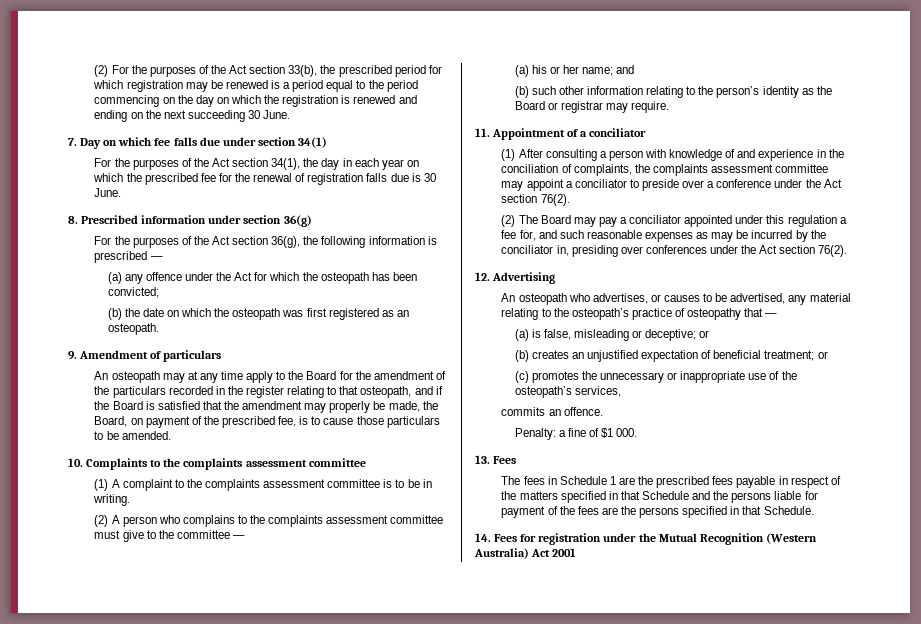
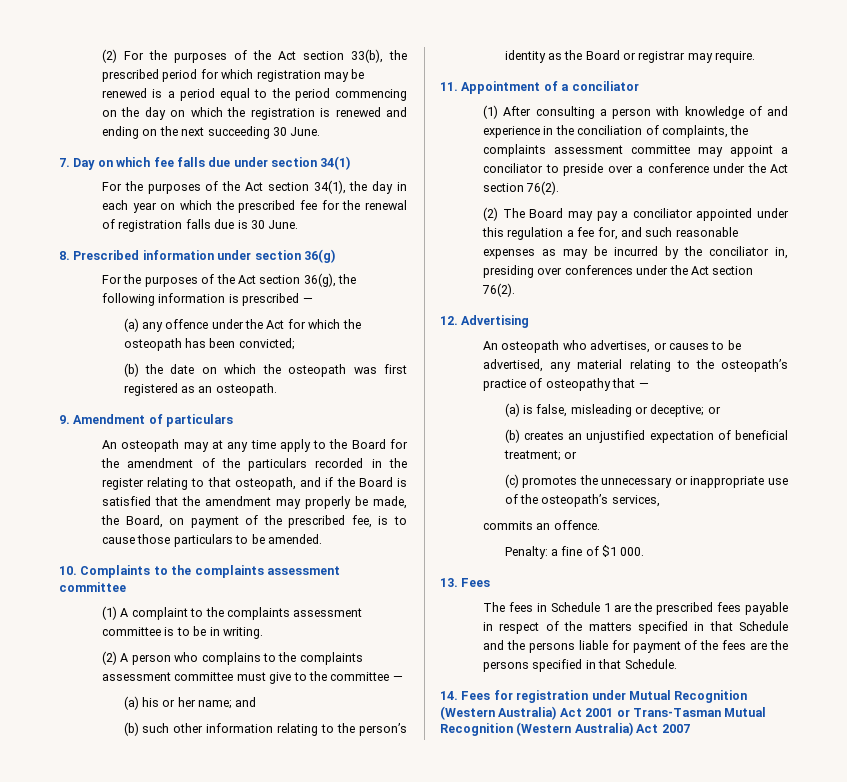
- 14. Fees for registration under the Mutual Recognition (Western Australia) Act 2001
+ 14. Fees for registration under Mutual Recognition (Western Australia) Act 2001 or Trans-Tasman Mutual Recognition (Western Australia) Act 2007

